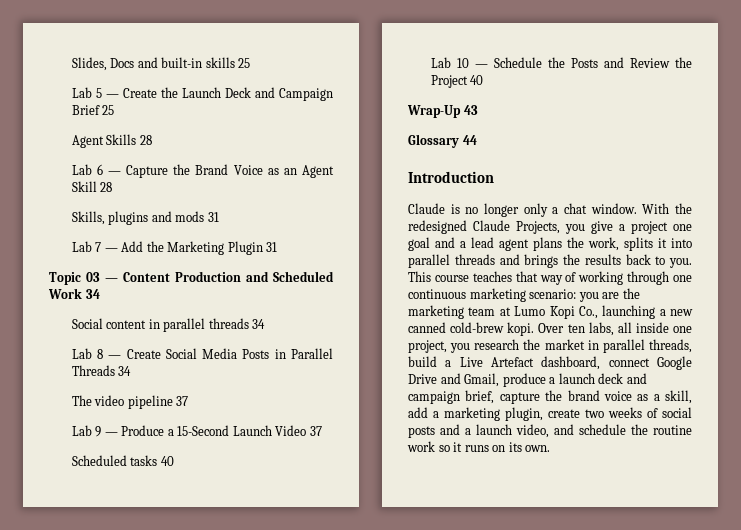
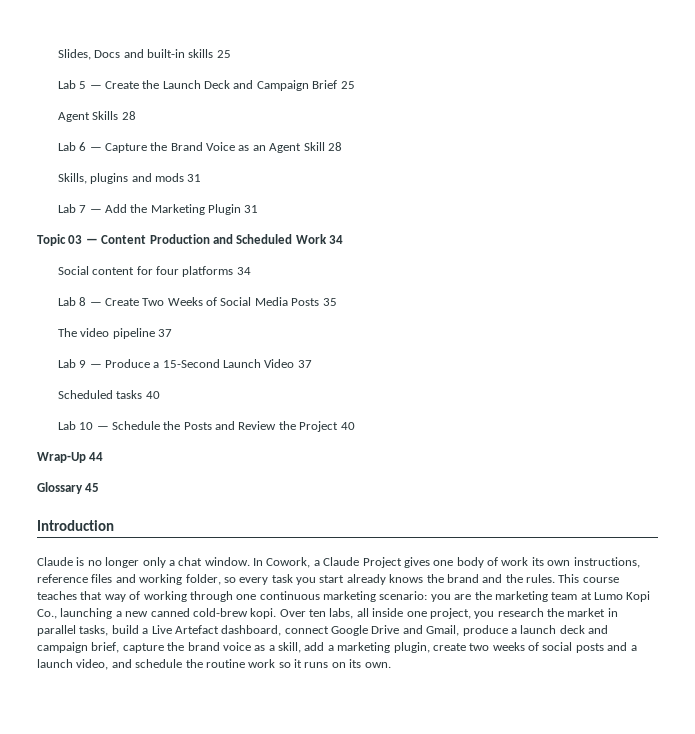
- Social content in parallel threads 34
+ Social content for four platforms 34
- Lab 8 — Create Social Media Posts in Parallel Threads 34
+ Lab 8 — Create Two Weeks of Social Media Posts 35
- Wrap-Up 43
+ Wrap-Up 44
- Glossary 44
+ Glossary 45
- With the redesigned Claude Projects, you give a project one goal and a lead agent plans the work, splits it into parallel threads and brings the results back to you.
+ In Cowork, a Claude Project gives one body of work its own instructions, reference files and working folder, so every task you start already knows the brand and the rules.
- Over ten labs, all inside one project, you research the market in parallel threads, build a Live Artefact dashboard, connect Google Drive and Gmail, produce a launch deck and campaign brief, capture the brand voice as a skill, add a marketing plugin, create two weeks of social posts and a launch video, and schedule the routine work so it runs on its own.
+ Over ten labs, all inside one project, you research the market in parallel tasks, build a Live Artefact dashboard, connect Google Drive and Gmail, produce a launch deck and campaign brief, capture the brand voice as a skill, add a marketing plugin, create two weeks of social posts and a launch video, and schedule the routine work so it runs on its own.

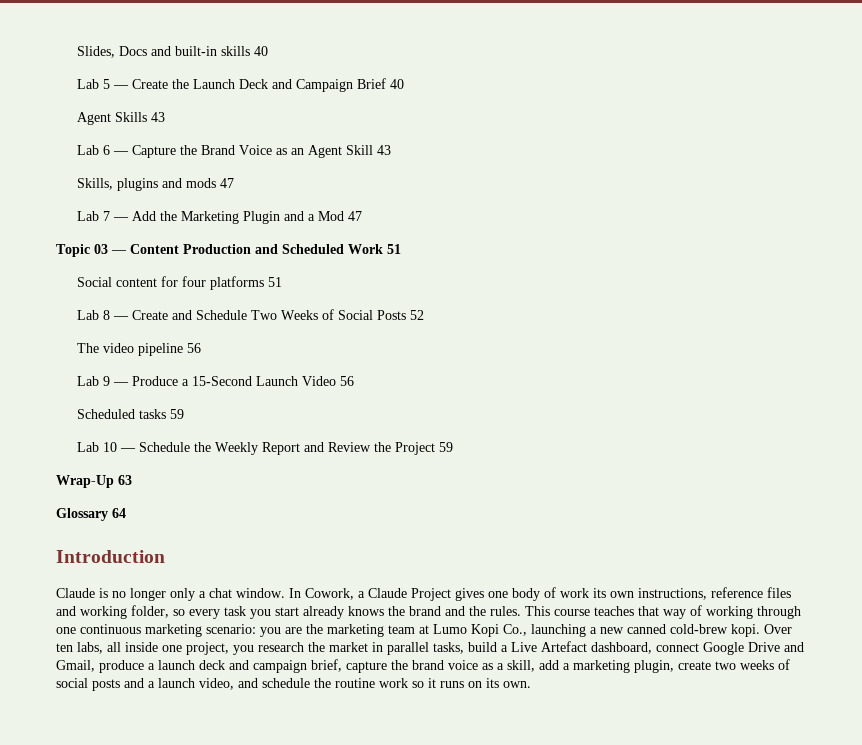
- Slides, Docs and built-in skills 25
+ Slides, Docs and built-in skills 40
- Lab 5 — Create the Launch Deck and Campaign Brief 25
+ Lab 5 — Create the Launch Deck and Campaign Brief 40
- Agent Skills 28
+ Agent Skills 43
- Lab 6 — Capture the Brand Voice as an Agent Skill 28
+ Lab 6 — Capture the Brand Voice as an Agent Skill 43
- Skills, plugins and mods 31
+ Skills, plugins and mods 47
- Lab 7 — Add the Marketing Plugin 31
+ Lab 7 — Add the Marketing Plugin and a Mod 47
- Topic 03 — Content Production and Scheduled Work 34
+ Topic 03 — Content Production and Scheduled Work 51
- Social content for four platforms 34
+ Social content for four platforms 51
- Lab 8 — Create Two Weeks of Social Media Posts 35
+ Lab 8 — Create and Schedule Two Weeks of Social Posts 52
- The video pipeline 37
+ The video pipeline 56
- Lab 9 — Produce a 15-Second Launch Video 37
+ Lab 9 — Produce a 15-Second Launch Video 56
- Scheduled tasks 40
+ Scheduled tasks 59
- Lab 10 — Schedule the Posts and Review the Project 40
+ Lab 10 — Schedule the Weekly Report and Review the Project 59
- Wrap-Up 44
+ Wrap-Up 63
- Glossary 45
+ Glossary 64

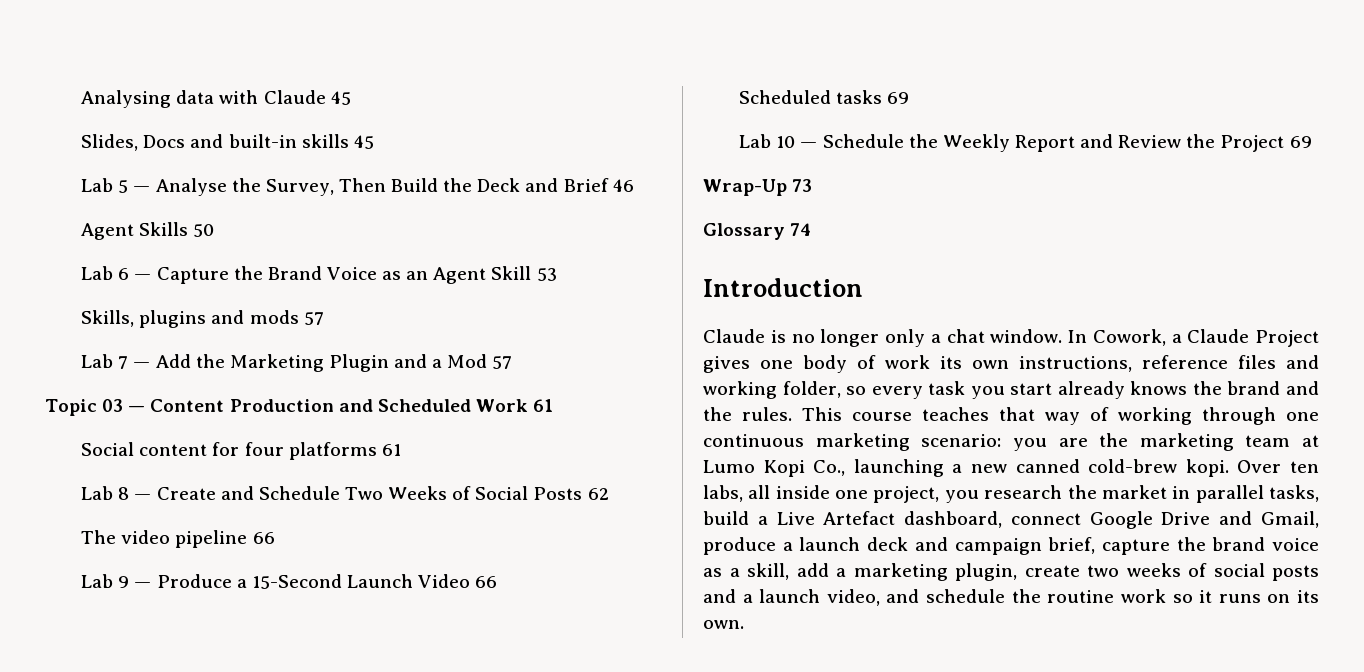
+ Analysing data with Claude 45
- Slides, Docs and built-in skills 40
+ Slides, Docs and built-in skills 45
- Lab 5 — Create the Launch Deck and Campaign Brief 40
+ Lab 5 — Analyse the Survey, Then Build the Deck and Brief 46
- Agent Skills 43
+ Agent Skills 50
- Lab 6 — Capture the Brand Voice as an Agent Skill 43
+ Lab 6 — Capture the Brand Voice as an Agent Skill 53
- Skills, plugins and mods 47
+ Skills, plugins and mods 57
- Lab 7 — Add the Marketing Plugin and a Mod 47
+ Lab 7 — Add the Marketing Plugin and a Mod 57
- Topic 03 — Content Production and Scheduled Work 51
+ Topic 03 — Content Production and Scheduled Work 61
- Social content for four platforms 51
+ Social content for four platforms 61
- Lab 8 — Create and Schedule Two Weeks of Social Posts 52
+ Lab 8 — Create and Schedule Two Weeks of Social Posts 62
- The video pipeline 56
+ The video pipeline 66
- Lab 9 — Produce a 15-Second Launch Video 56
+ Lab 9 — Produce a 15-Second Launch Video 66
- Scheduled tasks 59
+ Scheduled tasks 69
- Lab 10 — Schedule the Weekly Report and Review the Project 59
+ Lab 10 — Schedule the Weekly Report and Review the Project 69
- Wrap-Up 63
+ Wrap-Up 73
- Glossary 64
+ Glossary 74

